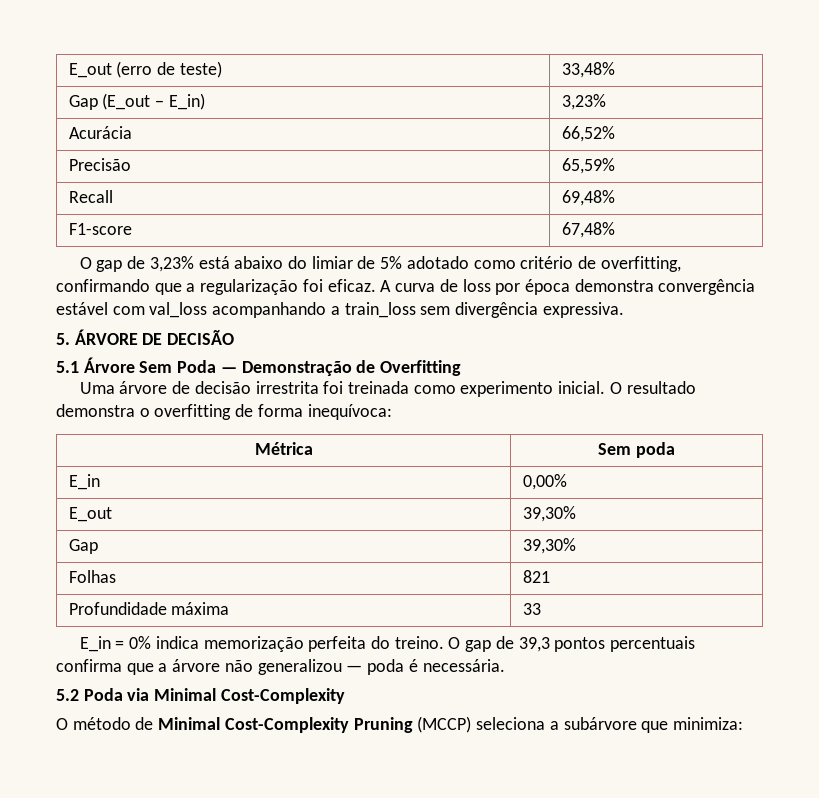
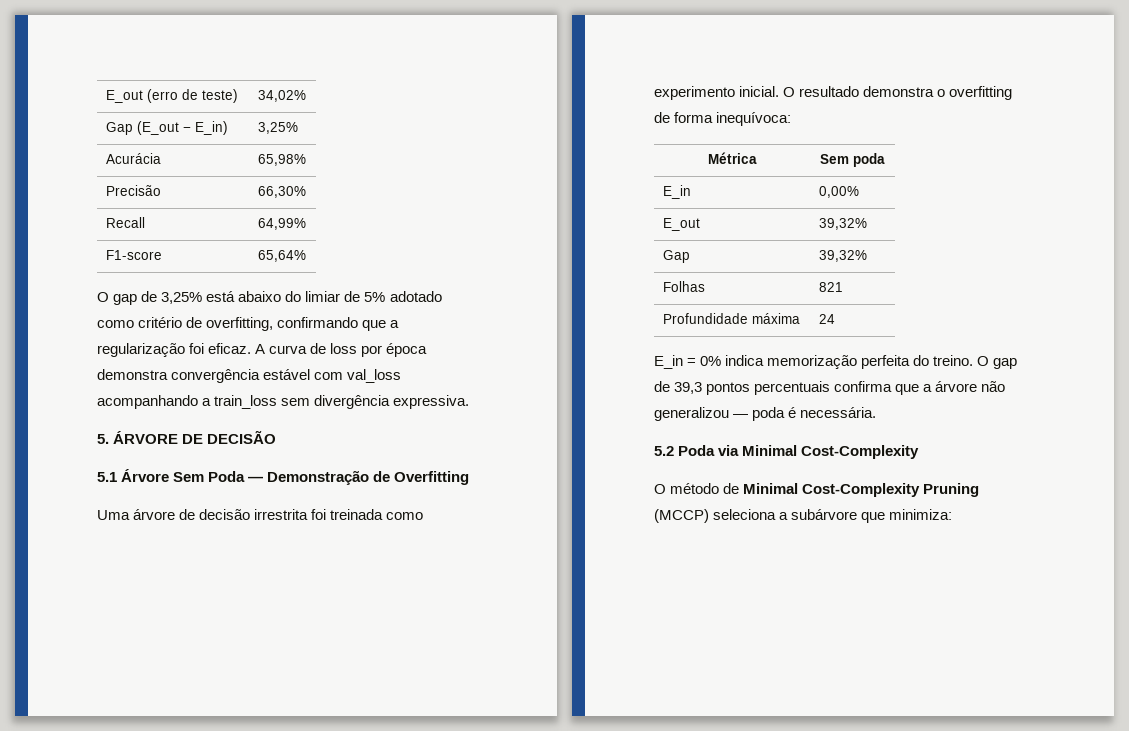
- E_out (erro de teste) | 33,48%
+ E_out (erro de teste) | 34,02%
- Gap (E_out − E_in) | 3,23%
+ Gap (E_out − E_in) | 3,25%
- Acurácia | 66,52%
+ Acurácia | 65,98%
- Precisão | 65,59%
+ Precisão | 66,30%
- Recall | 69,48%
+ Recall | 64,99%
- F1-score | 67,48%
- O gap de 3,23% está abaixo do limiar de 5% adotado como critério de overfitting, confirmando que a regularização foi eficaz.
+ F1-score | 65,64%
+ O gap de 3,25% está abaixo do limiar de 5% adotado como critério de overfitting, confirmando que a regularização foi eficaz.
- E_out | 39,30%
+ E_out | 39,32%
- Gap | 39,30%
+ Gap | 39,32%
- Profundidade máxima | 33
+ Profundidade máxima | 24

